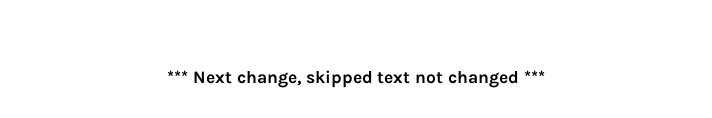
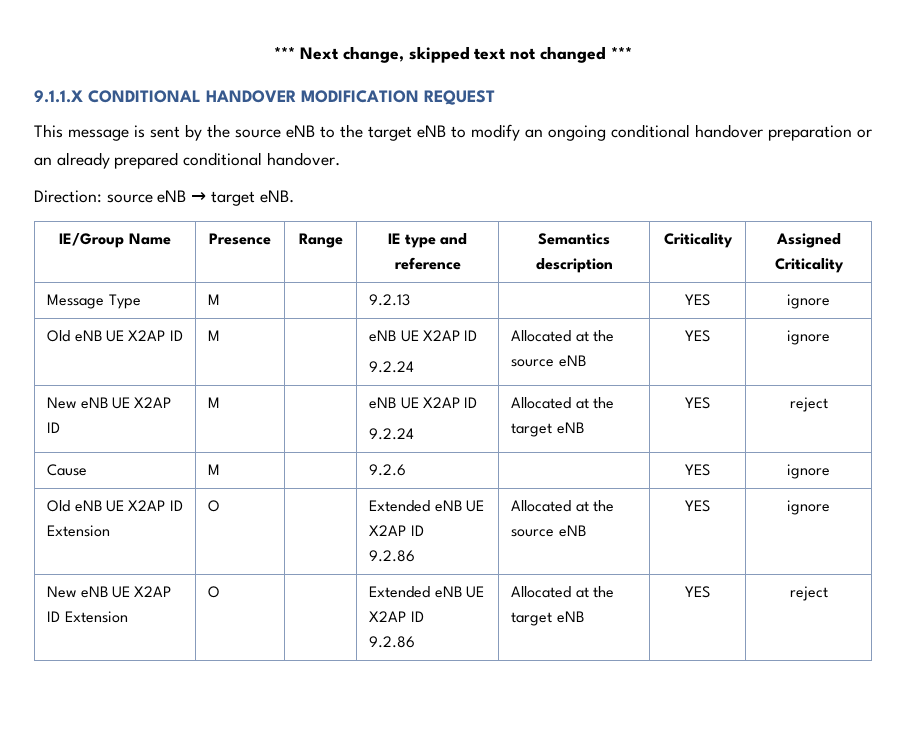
+ 9.1.1.X CONDITIONAL HANDOVER MODIFICATION REQUEST
+ This message is sent by the source eNB to the target eNB to modify an ongoing conditional handover preparation or an already prepared conditional handover.
+ Direction: source eNB → target eNB.
+ IE/Group Name | Presence | Range | IE type and reference | Semantics description | Criticality | Assigned Criticality
+ Message Type | M | | 9.2.13 | | YES | ignore
+ Old eNB UE X2AP ID | M | | eNB UE X2AP ID
+ 9.2.24 | Allocated at the source eNB | YES | ignore
+ New eNB UE X2AP ID | M | | eNB UE X2AP ID
+ 9.2.24 | Allocated at the target eNB | YES | reject
+ Cause | M | | 9.2.6 | | YES | ignore
+ Old eNB UE X2AP ID Extension | O | | Extended eNB UE X2AP ID
+ 9.2.86 | Allocated at the source eNB | YES | ignore
+ New eNB UE X2AP ID Extension | O | | Extended eNB UE X2AP ID
+ 9.2.86 | Allocated at the target eNB | YES | reject

